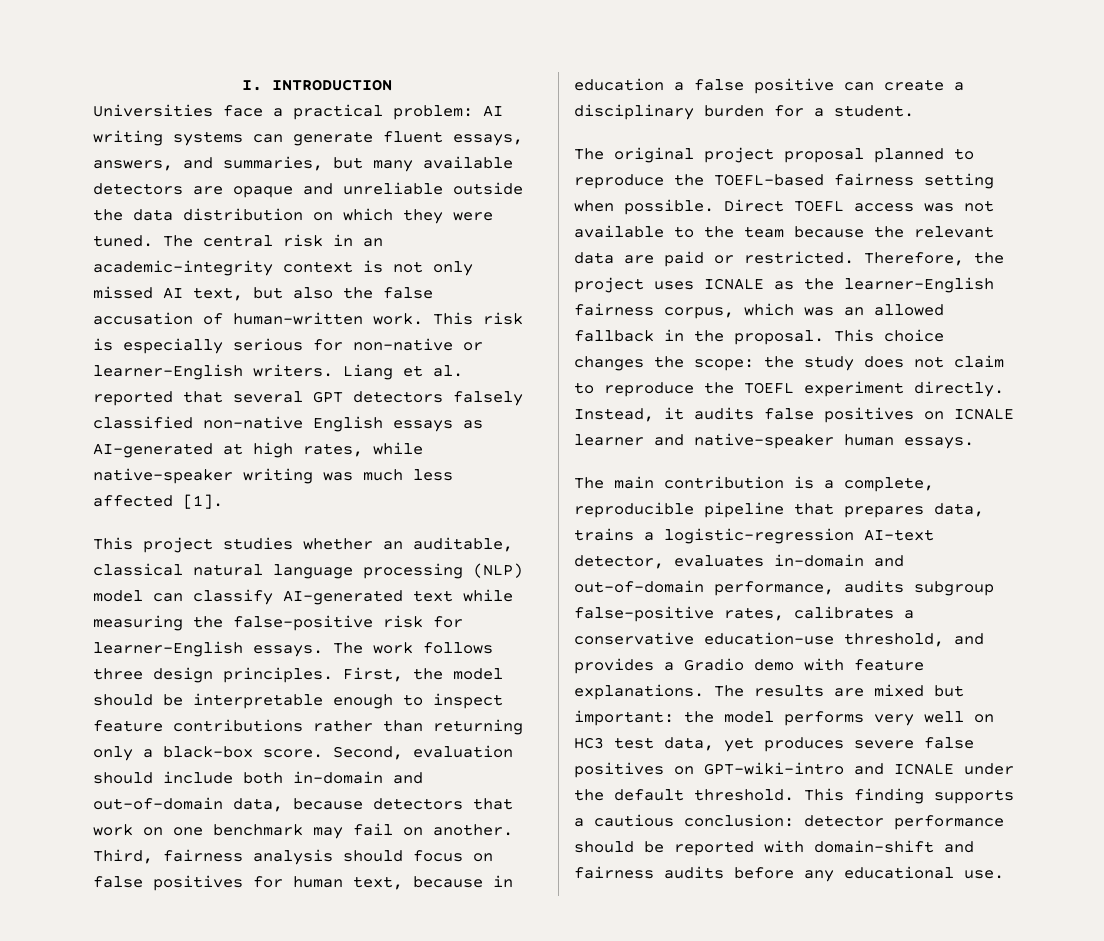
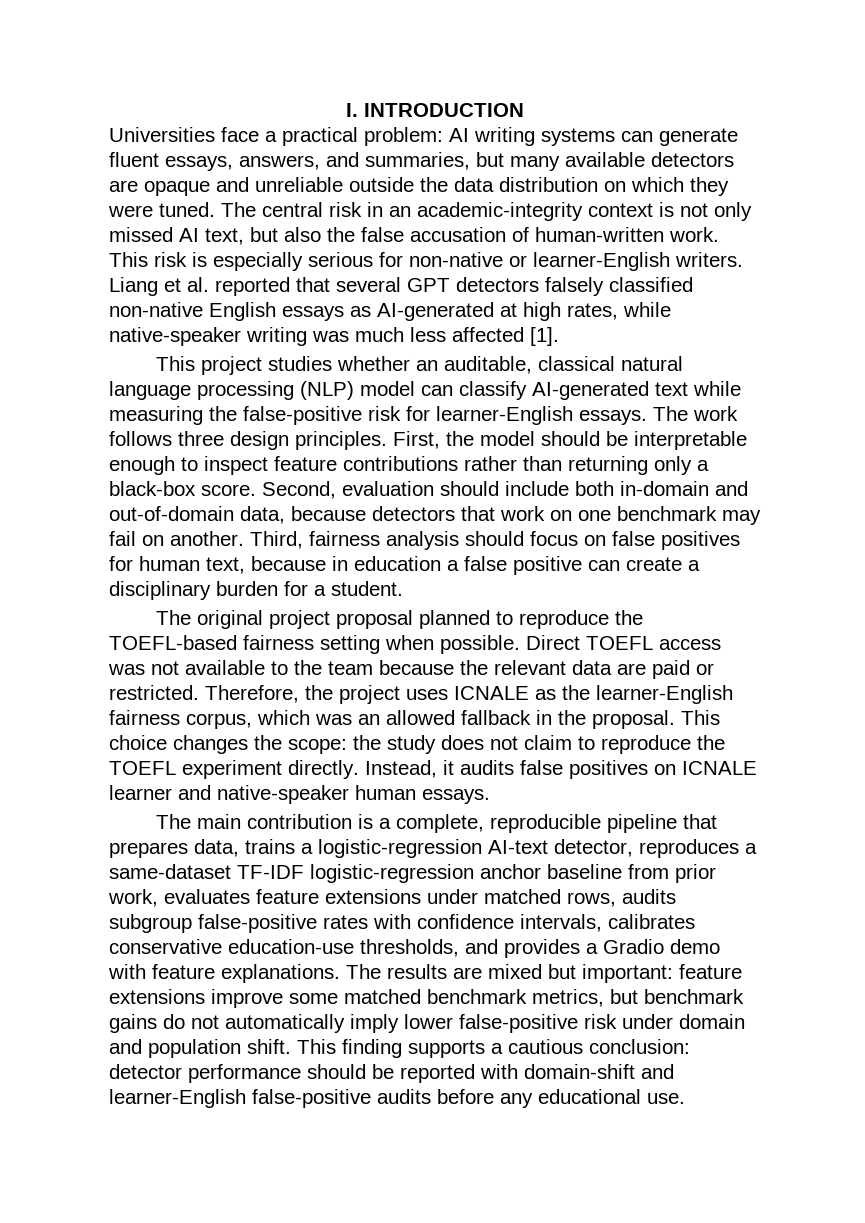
- The main contribution is a complete, reproducible pipeline that prepares data, trains a logistic-regression AI-text detector, evaluates in-domain and out-of-domain performance, audits subgroup false-positive rates, calibrates a conservative education-use threshold, and provides a Gradio demo with feature explanations.
+ The main contribution is a complete, reproducible pipeline that prepares data, trains a logistic-regression AI-text detector, reproduces a same-dataset TF-IDF logistic-regression anchor baseline from prior work, evaluates feature extensions under matched rows, audits subgroup false-positive rates with confidence intervals, calibrates conservative education-use thresholds, and provides a Gradio demo with feature explanations.
- The results are mixed but important: the model performs very well on HC3 test data, yet produces severe false positives on GPT-wiki-intro and ICNALE under the default threshold.
+ The results are mixed but important: feature extensions improve some matched benchmark metrics, but benchmark gains do not automatically imply lower false-positive risk under domain and population shift.
- This finding supports a cautious conclusion: detector performance should be reported with domain-shift and fairness audits before any educational use.
+ This finding supports a cautious conclusion: detector performance should be reported with domain-shift and learner-English false-positive audits before any educational use.

